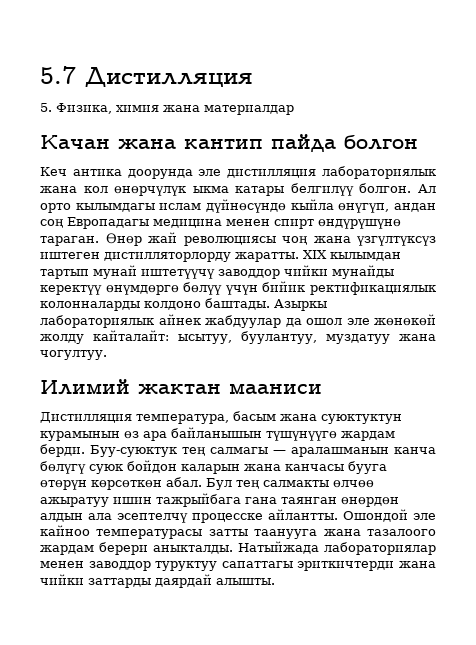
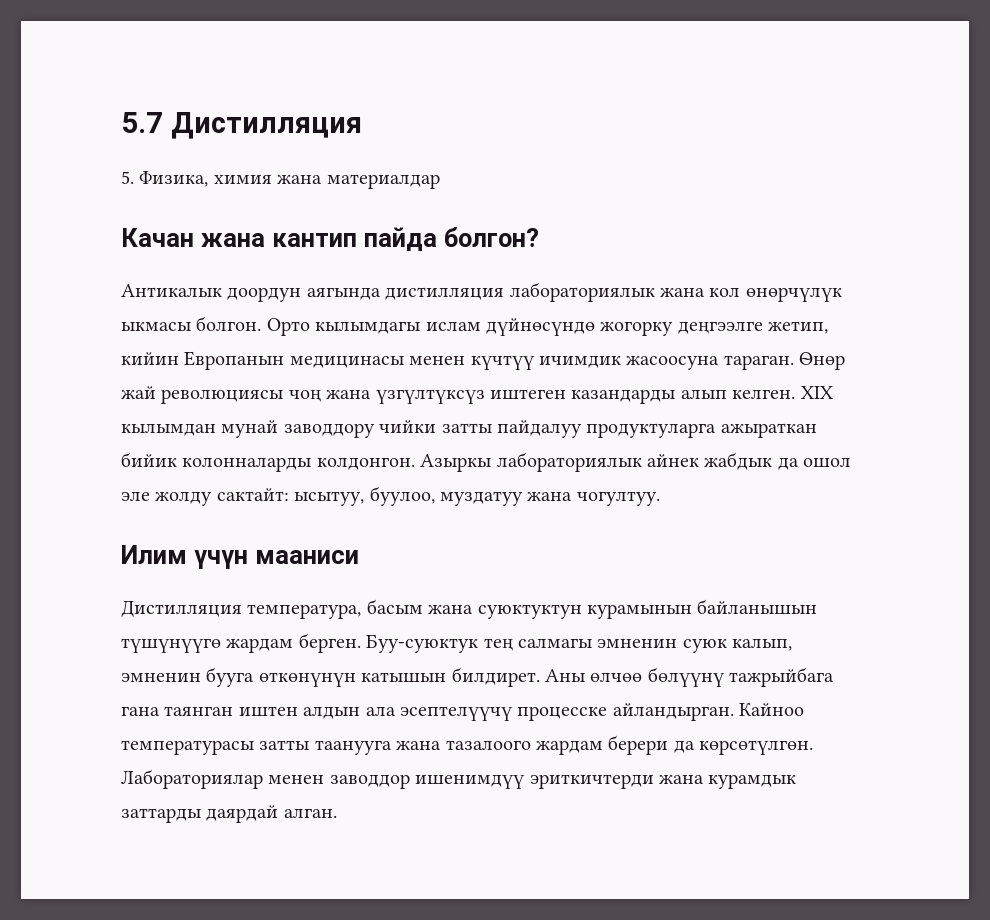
- Качан жана кантип пайда болгон
- Кеч антика доорунда эле дистилляция лабораториялык жана кол өнөрчүлүк ыкма катары белгилүү болгон. Ал орто кылымдагы ислам дүйнөсүндө кыйла өнүгүп, андан соң Европадагы медицина менен спирт өндүрүшүнө тараган.
+ Качан жана кантип пайда болгон?
+ Антикалык доордун аягында дистилляция лабораториялык жана кол өнөрчүлүк ыкмасы болгон. Орто кылымдагы ислам дүйнөсүндө жогорку деңгээлге жетип, кийин Европанын медицинасы менен күчтүү ичимдик жасоосуна тараган.
- Өнөр жай революциясы чоң жана үзгүлтүксүз иштеген дистилляторлорду жаратты. XIX кылымдан тартып мунай иштетүүчү заводдор чийки мунайды керектүү өнүмдөргө бөлүү үчүн бийик ректификациялык колонналарды колдоно баштады.
+ Өнөр жай революциясы чоң жана үзгүлтүксүз иштеген казандарды алып келген. XIX кылымдан мунай заводдору чийки затты пайдалуу продуктуларга ажыраткан бийик колонналарды колдонгон.
- Азыркы лабораториялык айнек жабдуулар да ошол эле жөнөкөй жолду кайталайт: ысытуу, буулантуу, муздатуу жана чогултуу.
+ Азыркы лабораториялык айнек жабдык да ошол эле жолду сактайт: ысытуу, буулоо, муздатуу жана чогултуу.
- Илимий жактан мааниси
+ Илим үчүн мааниси
- Дистилляция температура, басым жана суюктуктун курамынын өз ара байланышын түшүнүүгө жардам берди.
+ Дистилляция температура, басым жана суюктуктун курамынын байланышын түшүнүүгө жардам берген.
- Буу-суюктук тең салмагы — аралашманын канча бөлүгү суюк бойдон каларын жана канчасы бууга өтөрүн көрсөткөн абал. Бул тең салмакты өлчөө ажыратуу ишин тажрыйбага гана таянган өнөрдөн алдын ала эсептелчү процесске айлантты. Ошондой эле кайноо температурасы затты таанууга жана тазалоого жардам берери аныкталды. Натыйжада лабораториялар менен заводдор туруктуу сапаттагы эриткичтерди жана чийки заттарды даярдай алышты.
+ Буу-суюктук тең салмагы эмненин суюк калып, эмненин бууга өткөнүнүн катышын билдирет. Аны өлчөө бөлүүнү тажрыйбага гана таянган иштен алдын ала эсептелүүчү процесске айландырган. Кайноо температурасы затты таанууга жана тазалоого жардам берери да көрсөтүлгөн. Лабораториялар менен заводдор ишенимдүү эриткичтерди жана курамдык заттарды даярдай алган.

